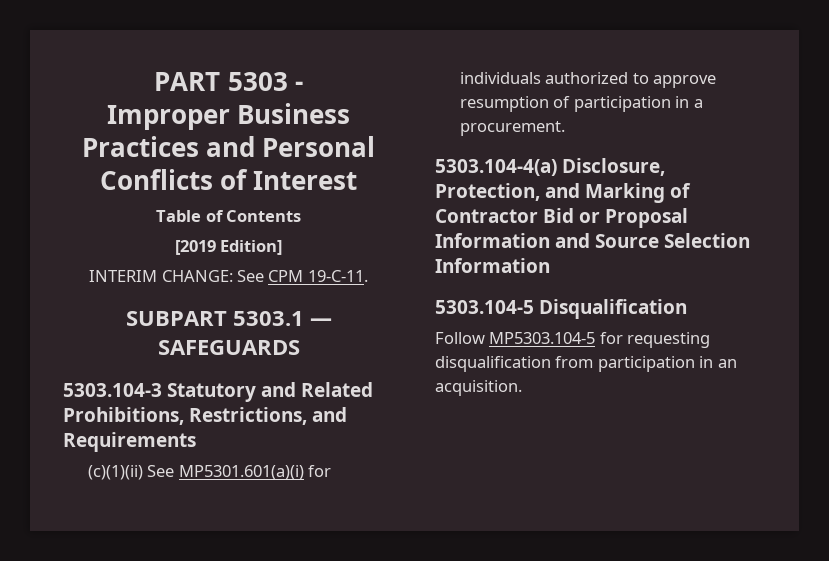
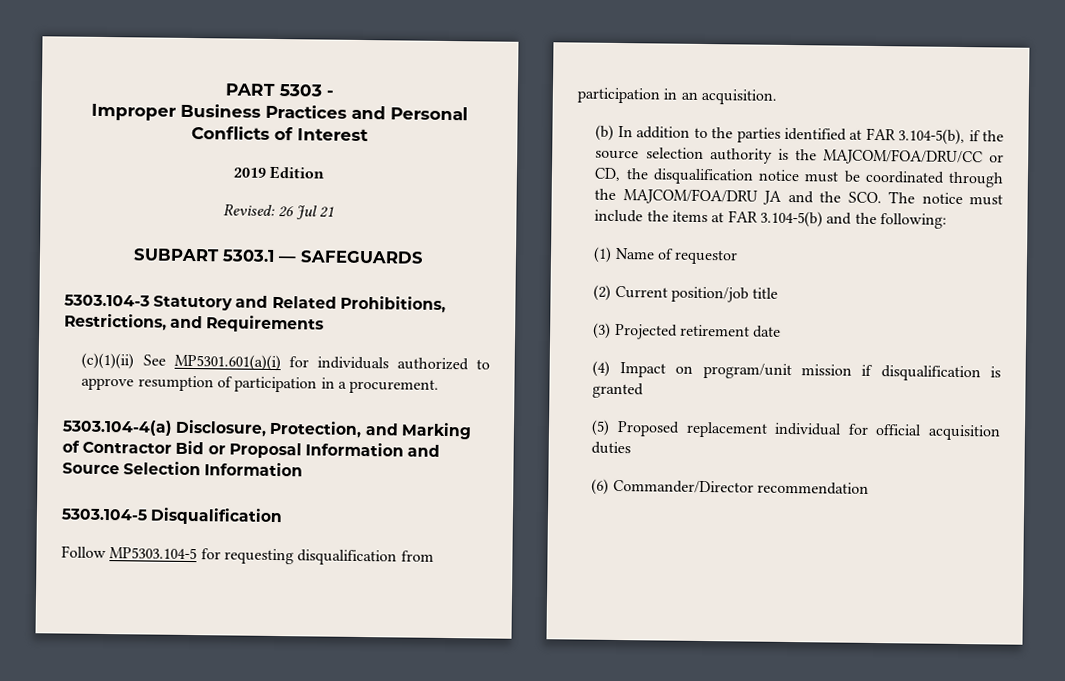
- Table of Contents
- [2019 Edition]
- INTERIM CHANGE: See CPM 19-C-11.
+ 2019 Edition
+ Revised: 26 Jul 21
+ (b) In addition to the parties identified at FAR 3.104-5(b), if the source selection authority is the MAJCOM/FOA/DRU/CC or CD, the disqualification notice must be coordinated through the MAJCOM/FOA/DRU JA and the SCO. The notice must include the items at FAR 3.104-5(b) and the following:
+ (1) Name of requestor
+ (2) Current position/job title
+ (3) Projected retirement date
+ (4) Impact on program/unit mission if disqualification is granted
+ (5) Proposed replacement individual for official acquisition duties
+ (6) Commander/Director recommendation

